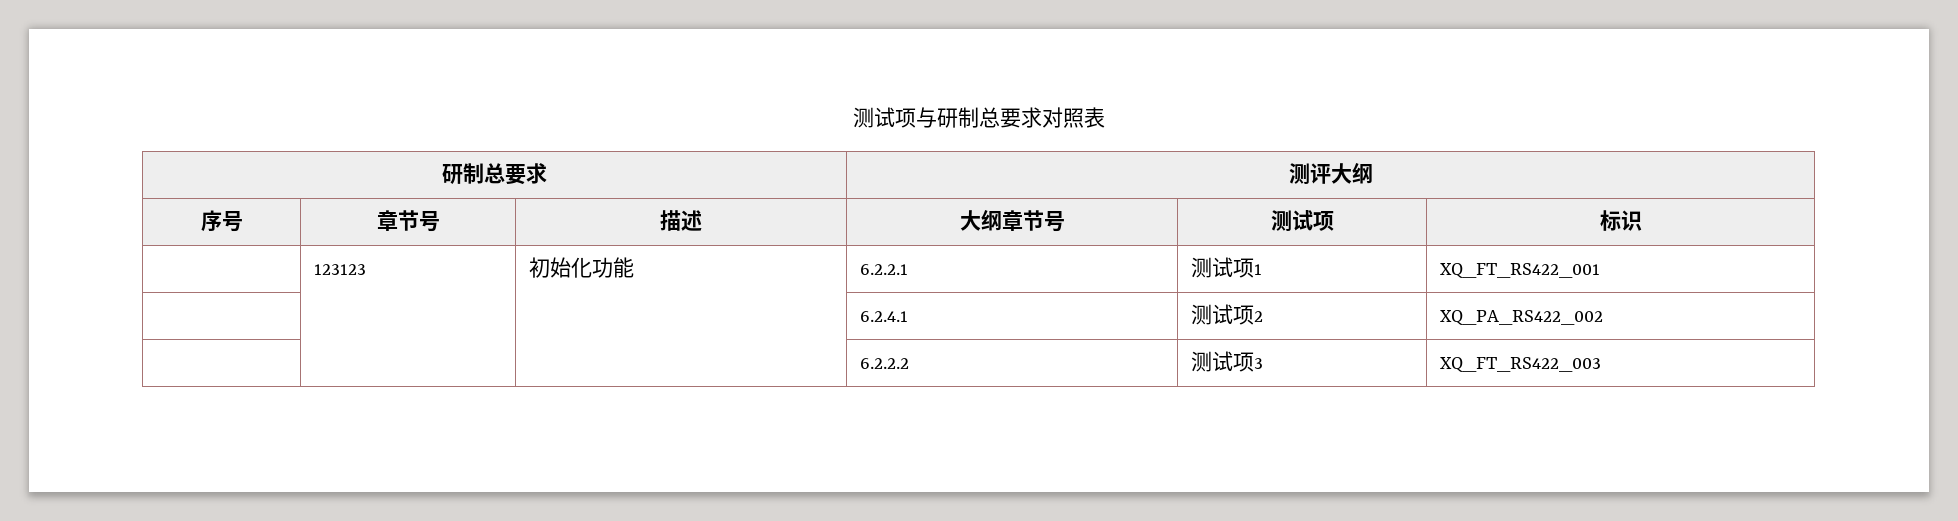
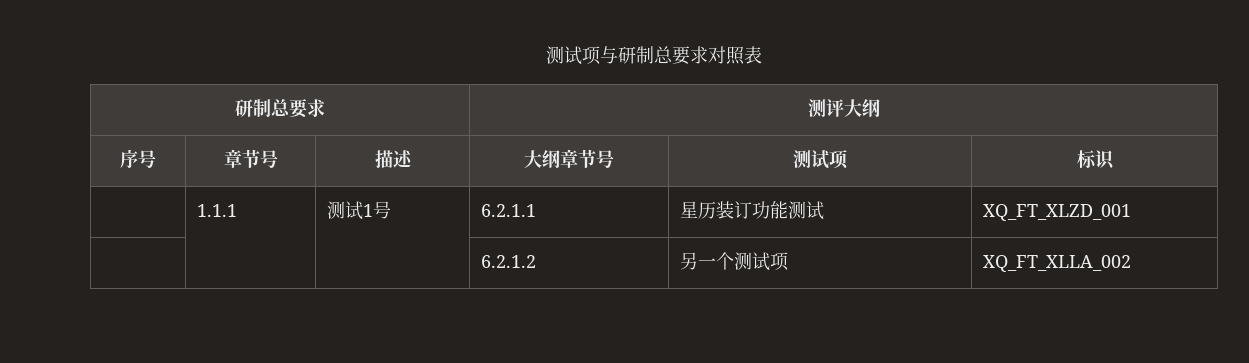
- | 123123 | 初始化功能 | 6.2.2.1 | 测试项1 | XQ_FT_RS422_001
- | | | 6.2.4.1 | 测试项2 | XQ_PA_RS422_002
- | | | 6.2.2.2 | 测试项3 | XQ_FT_RS422_003
+ | 1.1.1 | 测试1号 | 6.2.1.1 | 星历装订功能测试 | XQ_FT_XLZD_001
+ | | | 6.2.1.2 | 另一个测试项 | XQ_FT_XLLA_002

